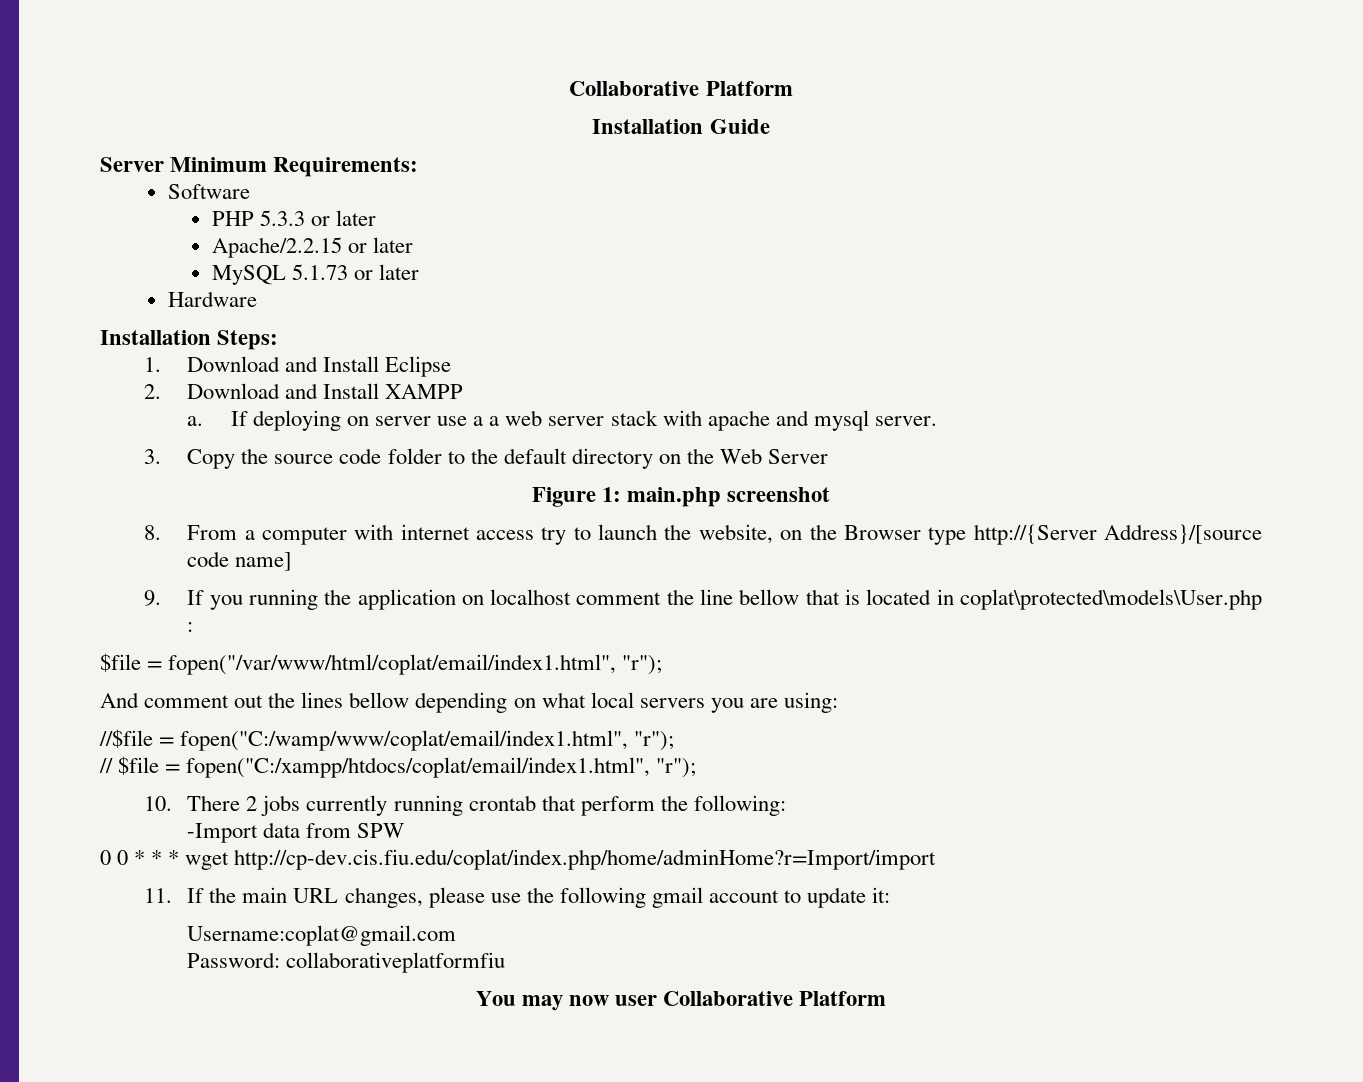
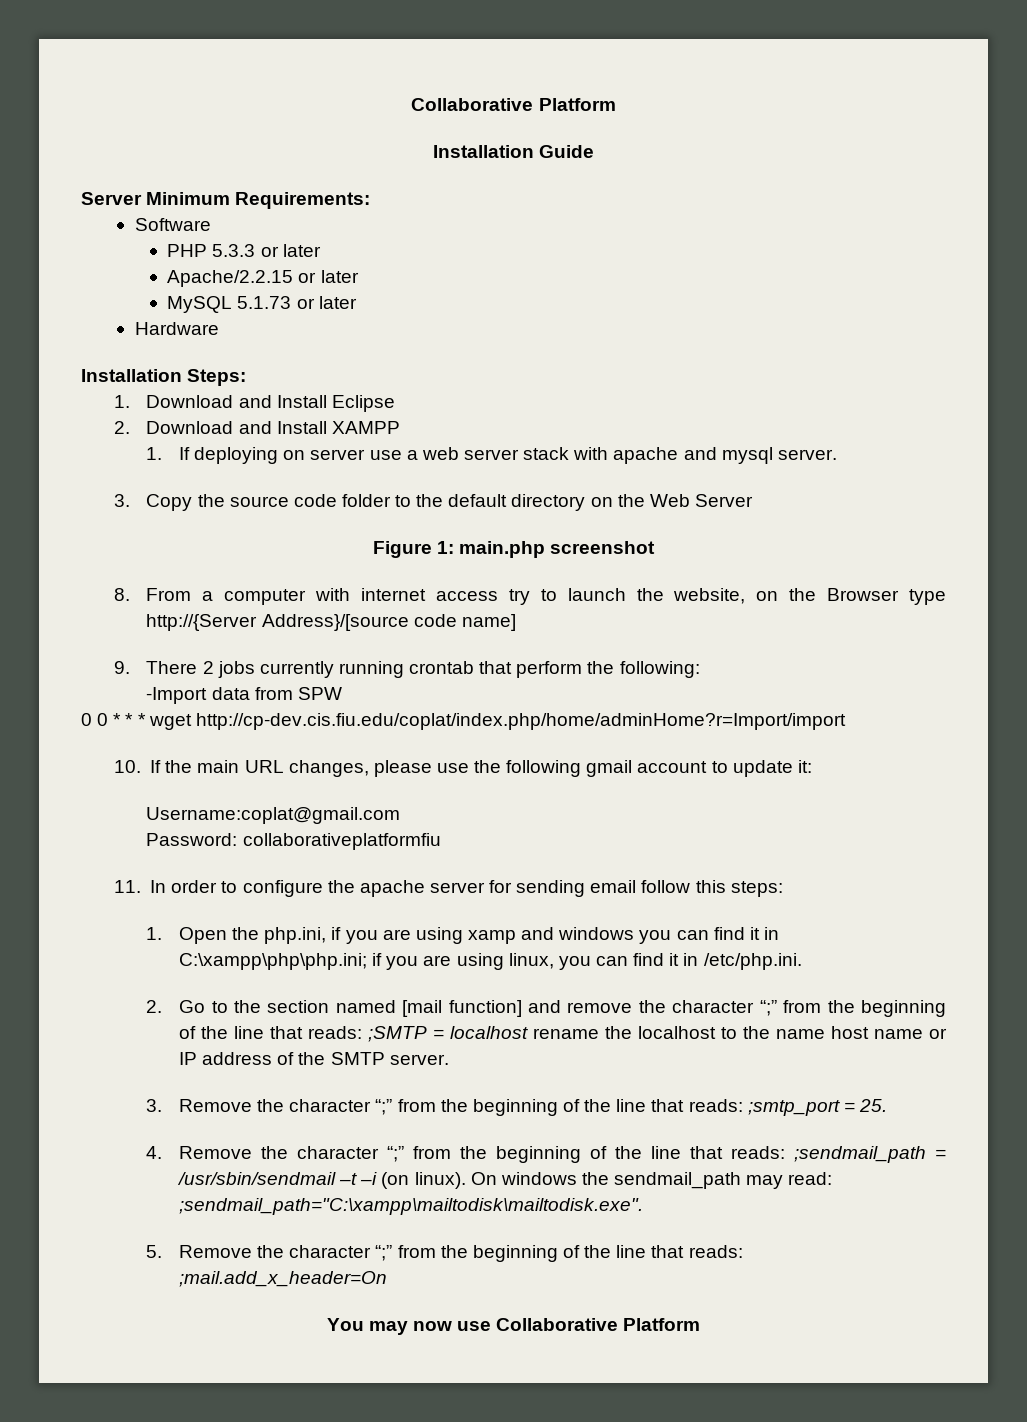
- a. If deploying on server use a a web server stack with apache and mysql server.
+ 1. If deploying on server use a web server stack with apache and mysql server.
- 9. If you running the application on localhost comment the line bellow that is located in coplat\protected\models\User.php :
- $file = fopen("/var/www/html/coplat/email/index1.html", "r");
- And comment out the lines bellow depending on what local servers you are using:
- //$file = fopen("C:/wamp/www/coplat/email/index1.html", "r");
- // $file = fopen("C:/xampp/htdocs/coplat/email/index1.html", "r");
- 10. There 2 jobs currently running crontab that perform the following:
+ 9. There 2 jobs currently running crontab that perform the following:
- 11. If the main URL changes, please use the following gmail account to update it:
+ 10. If the main URL changes, please use the following gmail account to update it:
+ 11. In order to configure the apache server for sending email follow this steps:
+ 1. Open the php.ini, if you are using xamp and windows you can find it in C:\xampp\php\php.ini; if you are using linux, you can find it in /etc/php.ini.
+ 2. Go to the section named [mail function] and remove the character “;” from the beginning of the line that reads: ;SMTP = localhost rename the localhost to the name host name or IP address of the SMTP server.
+ 3. Remove the character “;” from the beginning of the line that reads: ;smtp_port = 25.
+ 4. Remove the character “;” from the beginning of the line that reads: ;sendmail_path = /usr/sbin/sendmail –t –i (on linux). On windows the sendmail_path may read: ;sendmail_path="C:\xampp\mailtodisk\mailtodisk.exe".
+ 5. Remove the character “;” from the beginning of the line that reads: ;mail.add_x_header=On
- You may now user Collaborative Platform
+ You may now use Collaborative Platform

